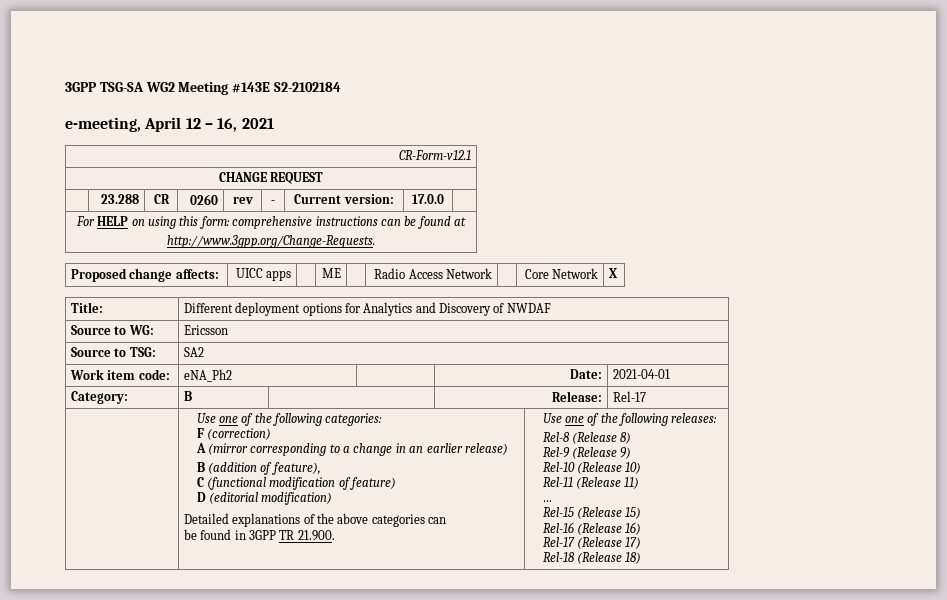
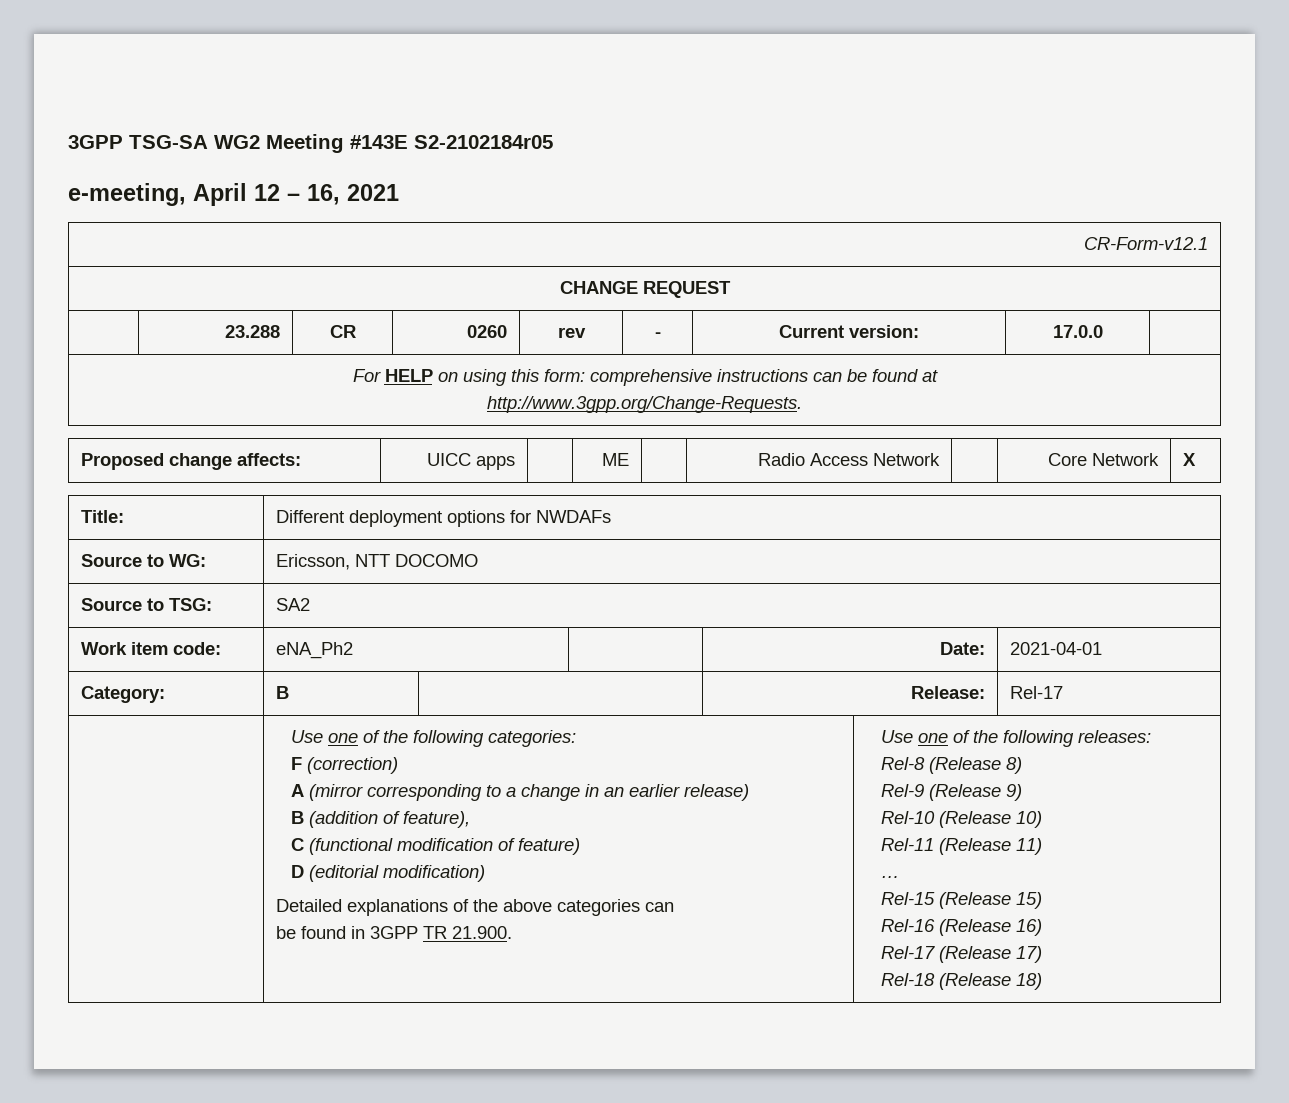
- 3GPP TSG-SA WG2 Meeting #143E S2-2102184
+ 3GPP TSG-SA WG2 Meeting #143E S2-2102184r05
- Title: | Different deployment options for Analytics and Discovery of NWDAF
+ Title: | Different deployment options for NWDAFs
- Source to WG: | Ericsson
+ Source to WG: | Ericsson, NTT DOCOMO

